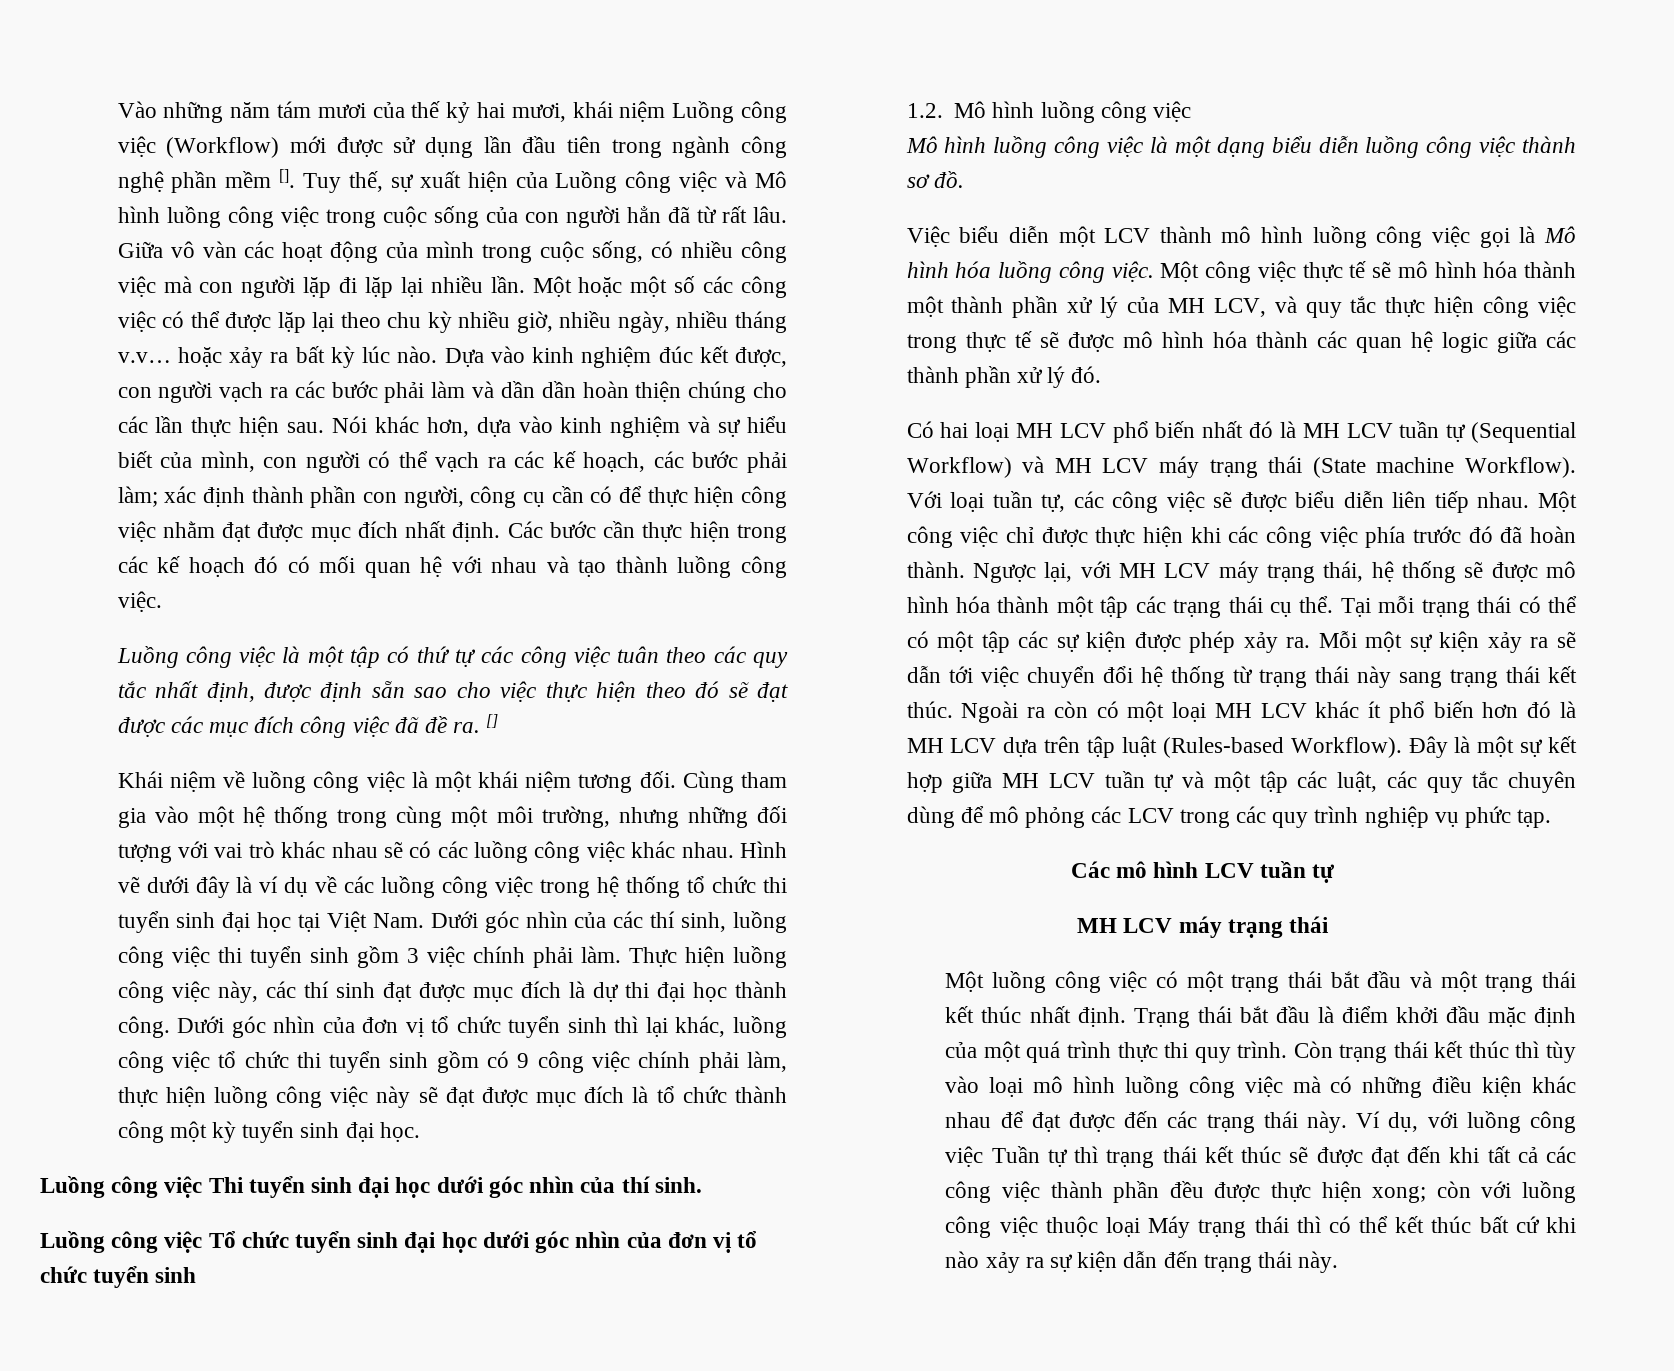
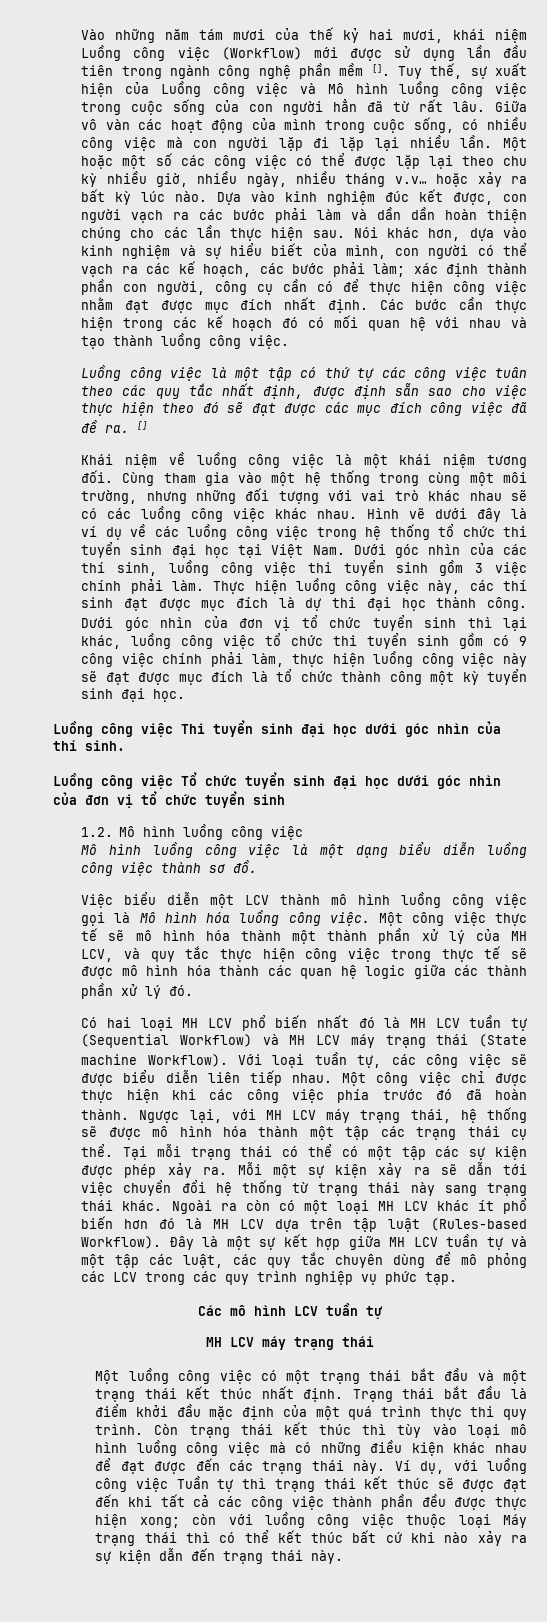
- Mỗi một sự kiện xảy ra sẽ dẫn tới việc chuyển đổi hệ thống từ trạng thái này sang trạng thái kết thúc.
+ Mỗi một sự kiện xảy ra sẽ dẫn tới việc chuyển đổi hệ thống từ trạng thái này sang trạng thái khác.

